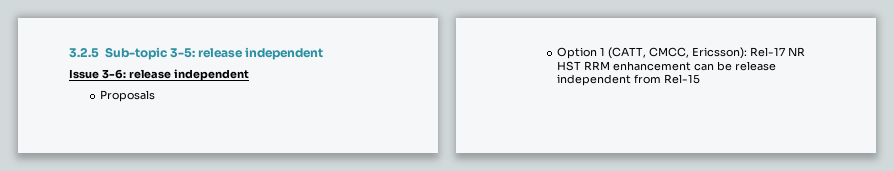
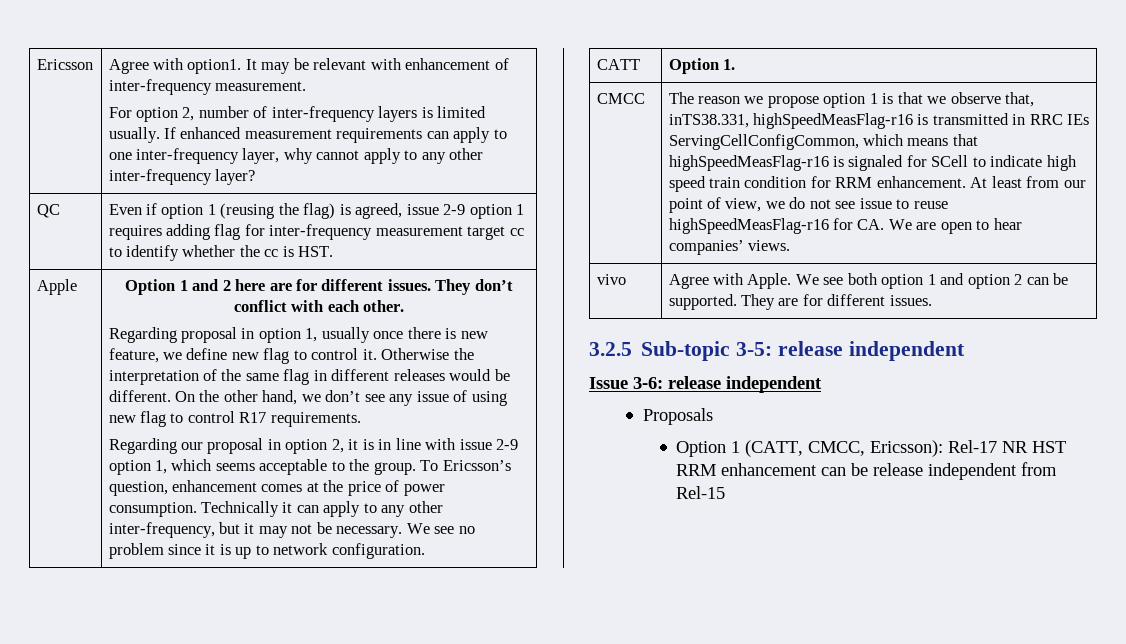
+ Ericsson | Agree with option1. It may be relevant with enhancement of inter-frequency measurement.
+ For option 2, number of inter-frequency layers is limited usually. If enhanced measurement requirements can apply to one inter-frequency layer, why cannot apply to any other inter-frequency layer?
+ QC | Even if option 1 (reusing the flag) is agreed, issue 2-9 option 1 requires adding flag for inter-frequency measurement target cc to identify whether the cc is HST.
+ Apple | Option 1 and 2 here are for different issues. They don’t conflict with each other.
+ Regarding proposal in option 1, usually once there is new feature, we define new flag to control it. Otherwise the interpretation of the same flag in different releases would be different. On the other hand, we don’t see any issue of using new flag to control R17 requirements.
+ Regarding our proposal in option 2, it is in line with issue 2-9 option 1, which seems acceptable to the group. To Ericsson’s question, enhancement comes at the price of power consumption. Technically it can apply to any other inter-frequency, but it may not be necessary. We see no problem since it is up to network configuration.
+ CATT | Option 1.
+ CMCC | The reason we propose option 1 is that we observe that, inTS38.331, highSpeedMeasFlag-r16 is transmitted in RRC IEs ServingCellConfigCommon, which means that highSpeedMeasFlag-r16 is signaled for SCell to indicate high speed train condition for RRM enhancement. At least from our point of view, we do not see issue to reuse highSpeedMeasFlag-r16 for CA. We are open to hear companies’ views.
+ vivo | Agree with Apple. We see both option 1 and option 2 can be supported. They are for different issues.

